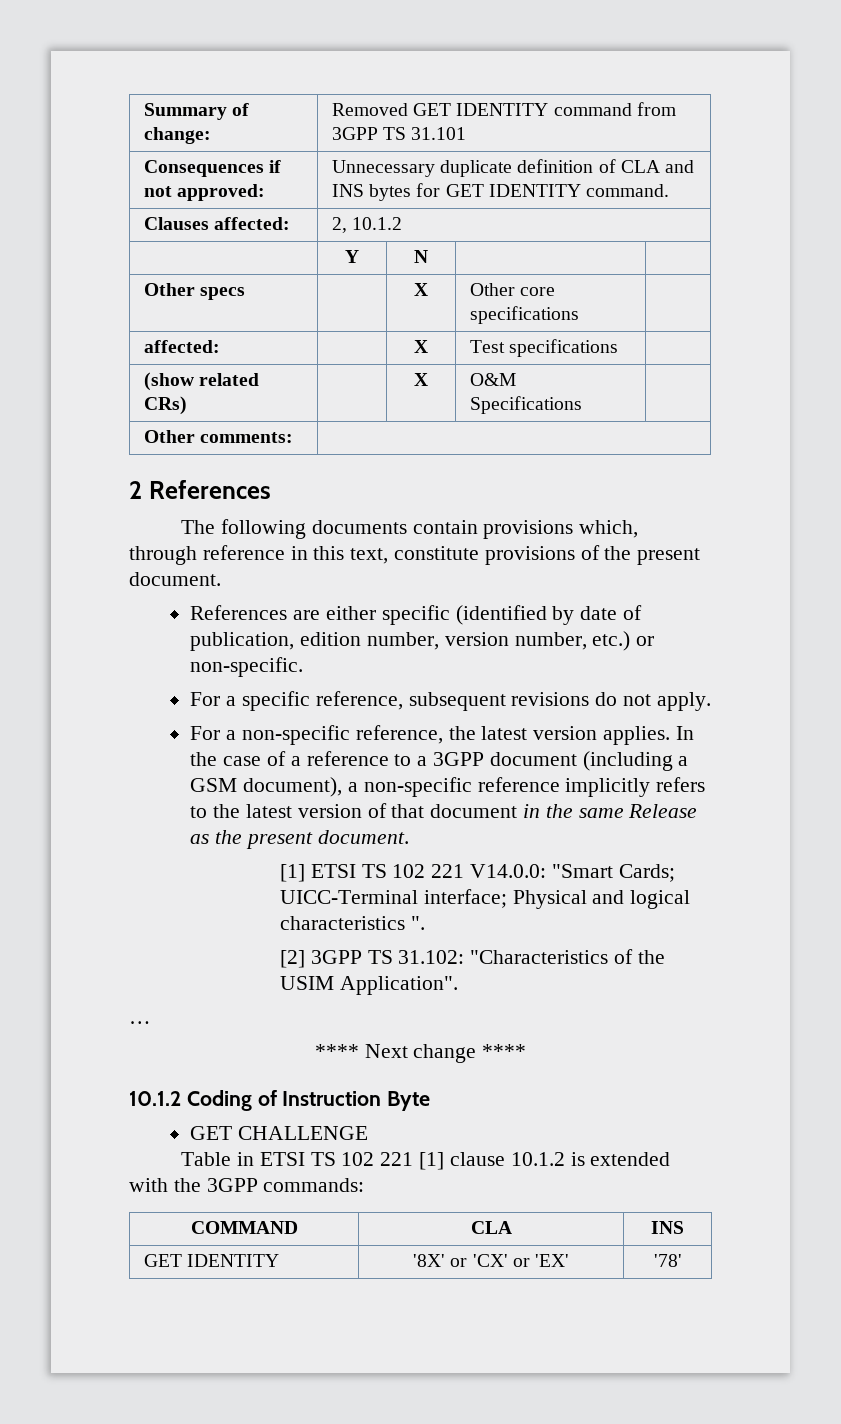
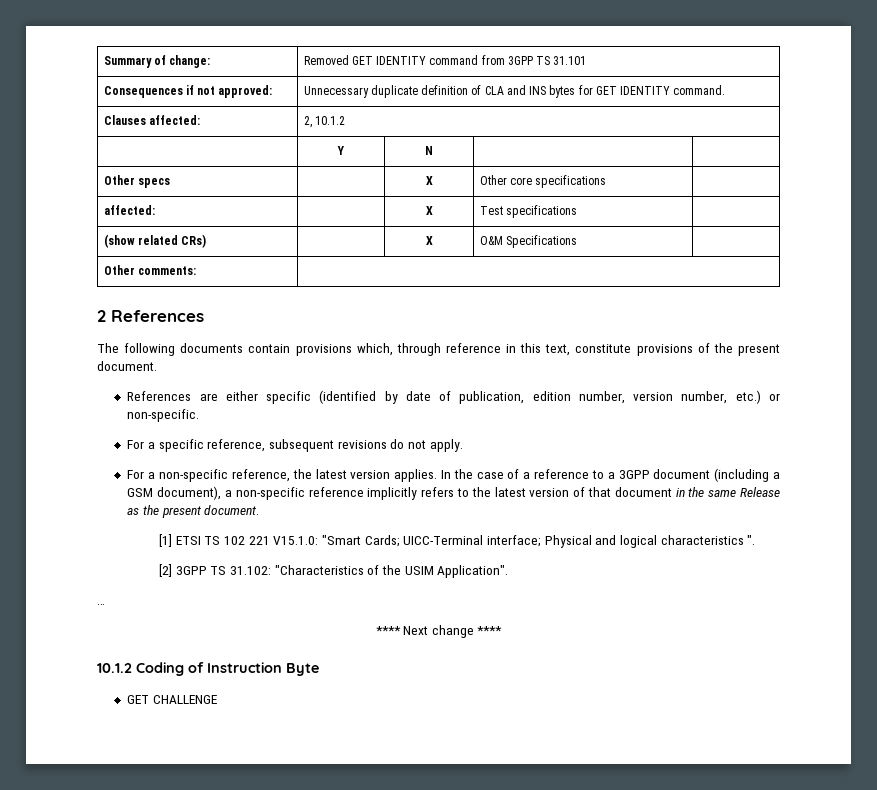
- [1] ETSI TS 102 221 V14.0.0: "Smart Cards; UICC-Terminal interface; Physical and logical characteristics ".
+ [1] ETSI TS 102 221 V15.1.0: "Smart Cards; UICC-Terminal interface; Physical and logical characteristics ".
- Table in ETSI TS 102 221 [1] clause 10.1.2 is extended with the 3GPP commands:
- COMMAND | CLA | INS
- GET IDENTITY | '8X' or 'CX' or 'EX' | '78'

